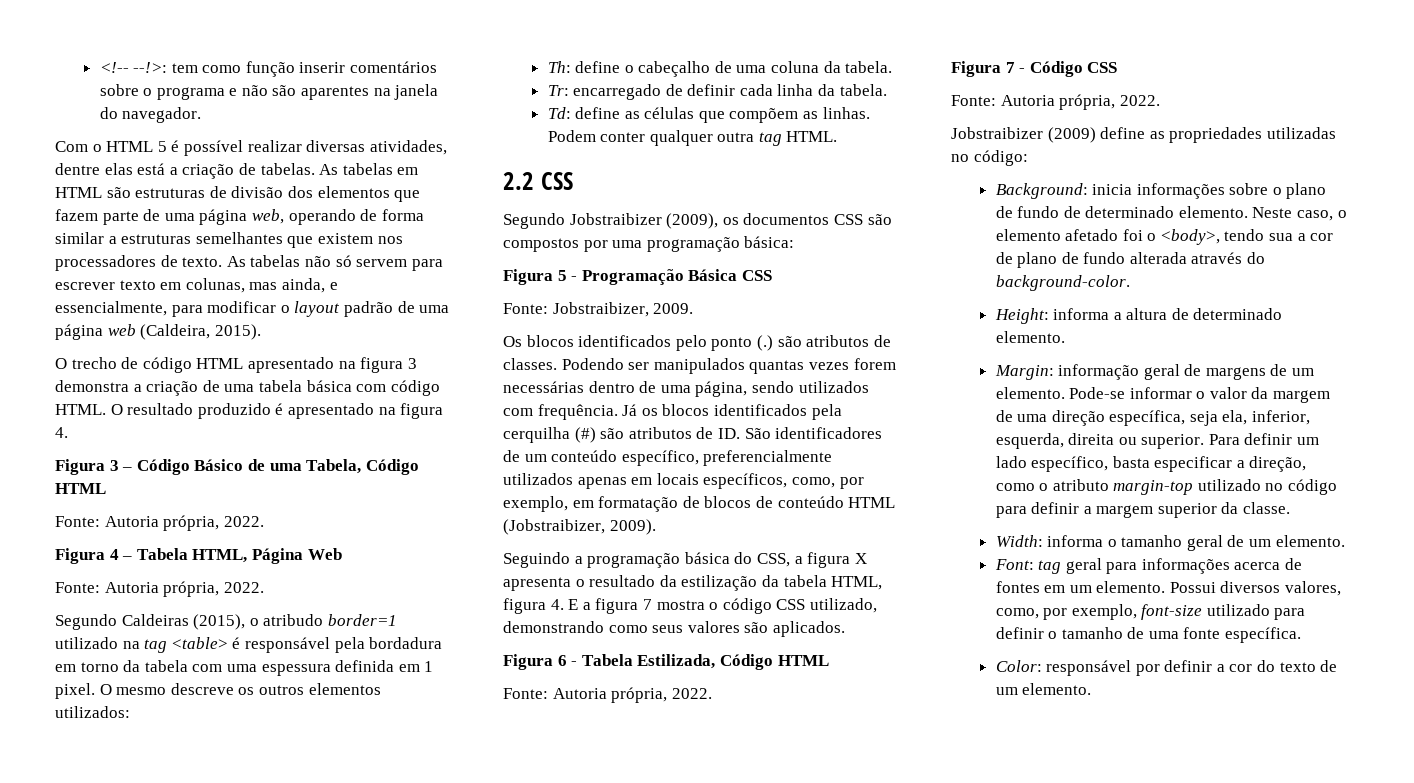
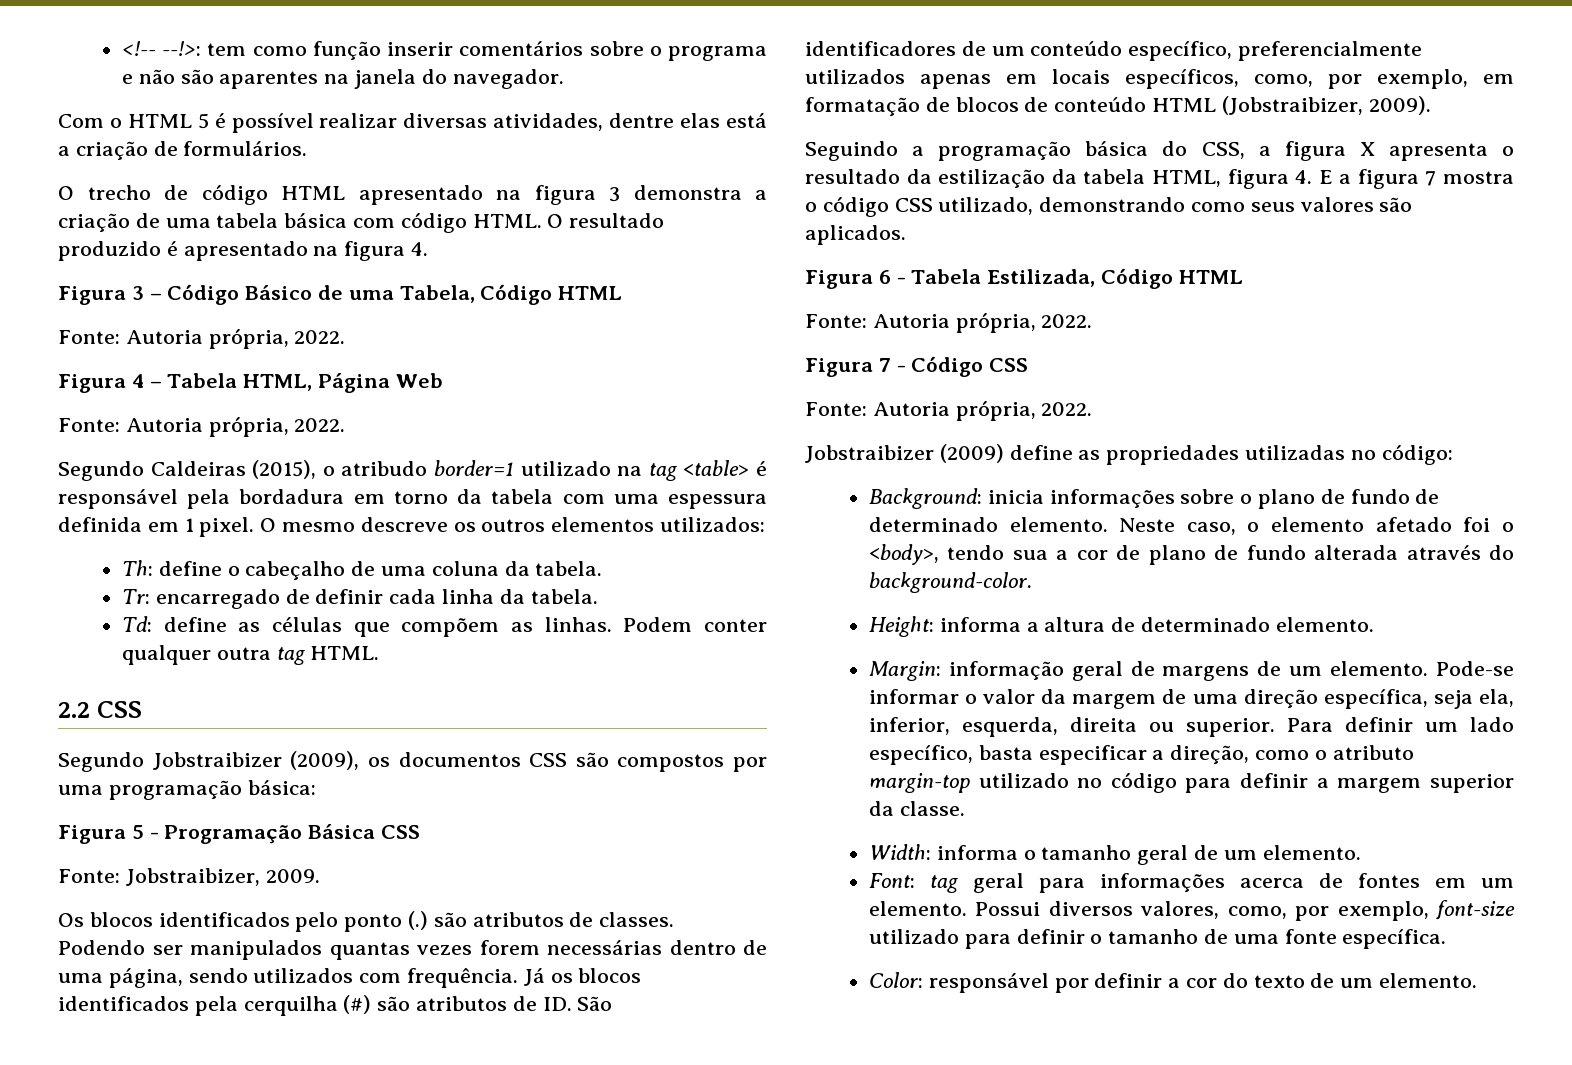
- Com o HTML 5 é possível realizar diversas atividades, dentre elas está a criação de tabelas. As tabelas em HTML são estruturas de divisão dos elementos que fazem parte de uma página web, operando de forma similar a estruturas semelhantes que existem nos processadores de texto. As tabelas não só servem para escrever texto em colunas, mas ainda, e essencialmente, para modificar o layout padrão de uma página web (Caldeira, 2015).
+ Com o HTML 5 é possível realizar diversas atividades, dentre elas está a criação de formulários.

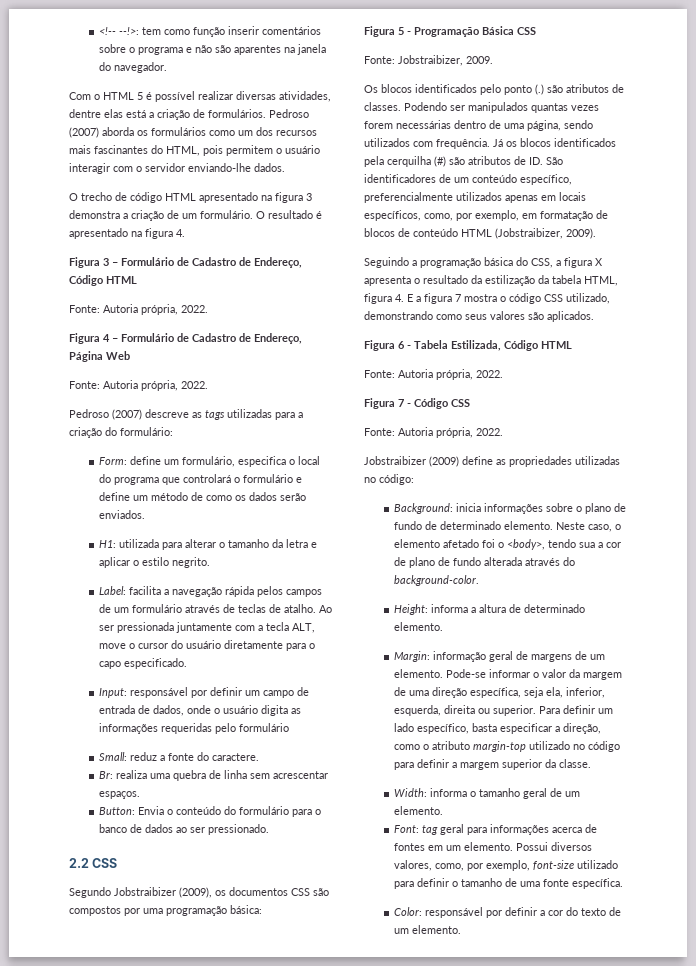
+ Pedroso (2007) aborda os formulários como um dos recursos mais fascinantes do HTML, pois permitem o usuário interagir com o servidor enviando-lhe dados.
- O trecho de código HTML apresentado na figura 3 demonstra a criação de uma tabela básica com código HTML.
+ O trecho de código HTML apresentado na figura 3 demonstra a criação de um formulário.
- O resultado produzido é apresentado na figura 4.
+ O resultado é apresentado na figura 4.
- Figura 3 – Código Básico de uma Tabela, Código HTML
+ Figura 3 – Formulário de Cadastro de Endereço, Código HTML
- Figura 4 – Tabela HTML, Página Web
+ Figura 4 – Formulário de Cadastro de Endereço, Página Web
- Segundo Caldeiras (2015), o atribudo border=1 utilizado na tag <table> é responsável pela bordadura em torno da tabela com uma espessura definida em 1 pixel. O mesmo descreve os outros elementos utilizados:
- Th: define o cabeçalho de uma coluna da tabela.
- Tr: encarregado de definir cada linha da tabela.
- Td: define as células que compõem as linhas. Podem conter qualquer outra tag HTML.
+ Pedroso (2007) descreve as tags utilizadas para a criação do formulário:
+ Form: define um formulário, especifica o local do programa que controlará o formulário e define um método de como os dados serão enviados.
+ H1: utilizada para alterar o tamanho da letra e aplicar o estilo negrito.
+ Label: facilita a navegação rápida pelos campos de um formulário através de teclas de atalho. Ao ser pressionada juntamente com a tecla ALT, move o cursor do usuário diretamente para o capo especificado.
+ Input: responsável por definir um campo de entrada de dados, onde o usuário digita as informações requeridas pelo formulário
+ Small: reduz a fonte do caractere.
+ Br: realiza uma quebra de linha sem acrescentar espaços.
+ Button: Envia o conteúdo do formulário para o banco de dados ao ser pressionado.

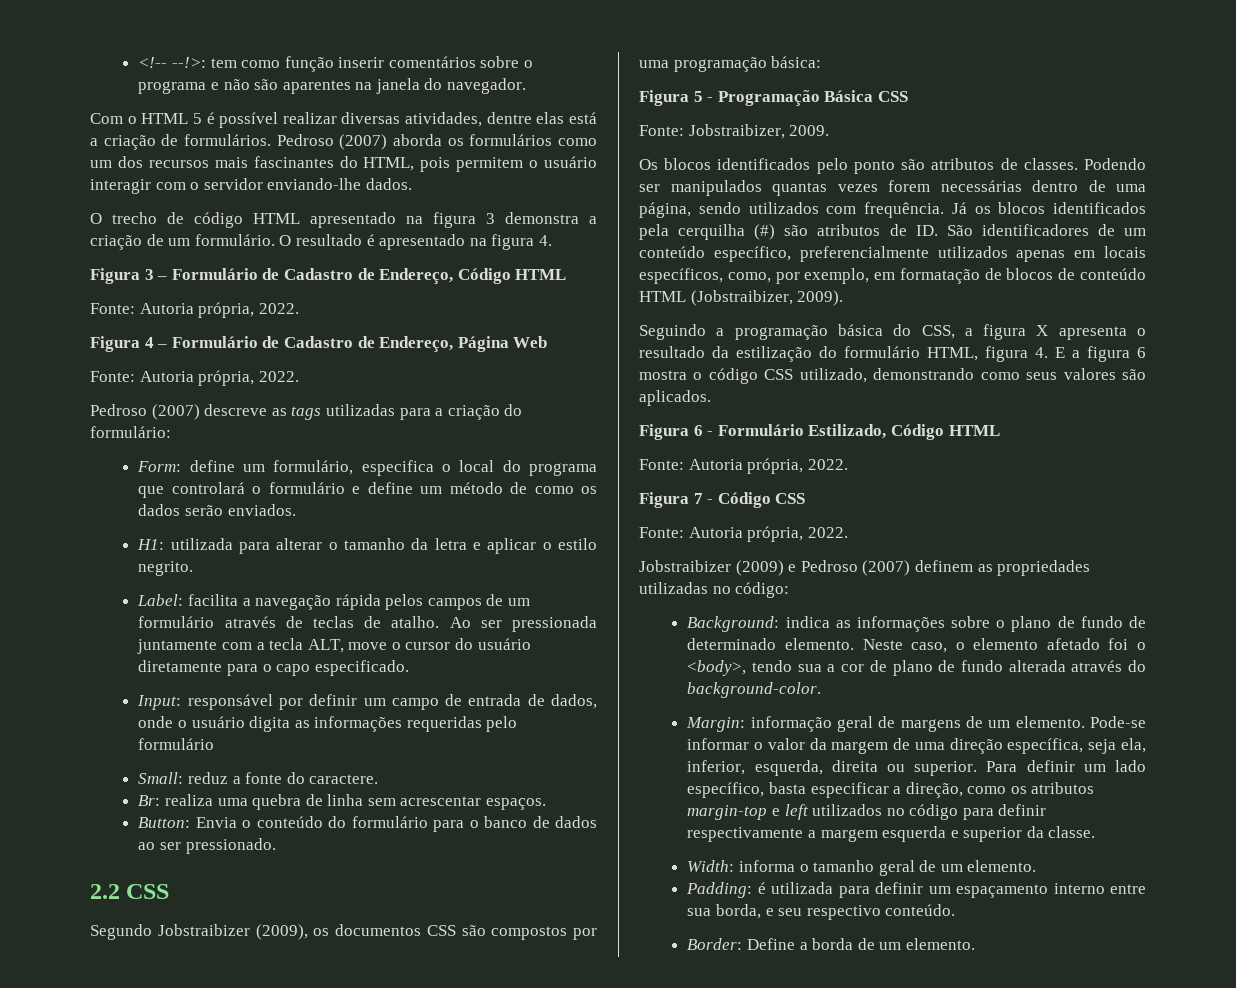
- Os blocos identificados pelo ponto (.) são atributos de classes.
+ Os blocos identificados pelo ponto são atributos de classes.
- Seguindo a programação básica do CSS, a figura X apresenta o resultado da estilização da tabela HTML, figura 4. E a figura 7 mostra o código CSS utilizado, demonstrando como seus valores são aplicados.
+ Seguindo a programação básica do CSS, a figura X apresenta o resultado da estilização do formulário HTML, figura 4. E a figura 6 mostra o código CSS utilizado, demonstrando como seus valores são aplicados.
- Figura 6 - Tabela Estilizada, Código HTML
+ Figura 6 - Formulário Estilizado, Código HTML
- Jobstraibizer (2009) define as propriedades utilizadas no código:
+ Jobstraibizer (2009) e Pedroso (2007) definem as propriedades utilizadas no código:
- Background: inicia informações sobre o plano de fundo de determinado elemento.
+ Background: indica as informações sobre o plano de fundo de determinado elemento.
- Height: informa a altura de determinado elemento.
- Para definir um lado específico, basta especificar a direção, como o atributo margin-top utilizado no código para definir a margem superior da classe.
+ Para definir um lado específico, basta especificar a direção, como os atributos margin-top e left utilizados no código para definir respectivamente a margem esquerda e superior da classe.
- Font: tag geral para informações acerca de fontes em um elemento. Possui diversos valores, como, por exemplo, font-size utilizado para definir o tamanho de uma fonte específica.
- Color: responsável por definir a cor do texto de um elemento.
+ Padding: é utilizada para definir um espaçamento interno entre sua borda, e seu respectivo conteúdo.
+ Border: Define a borda de um elemento.

